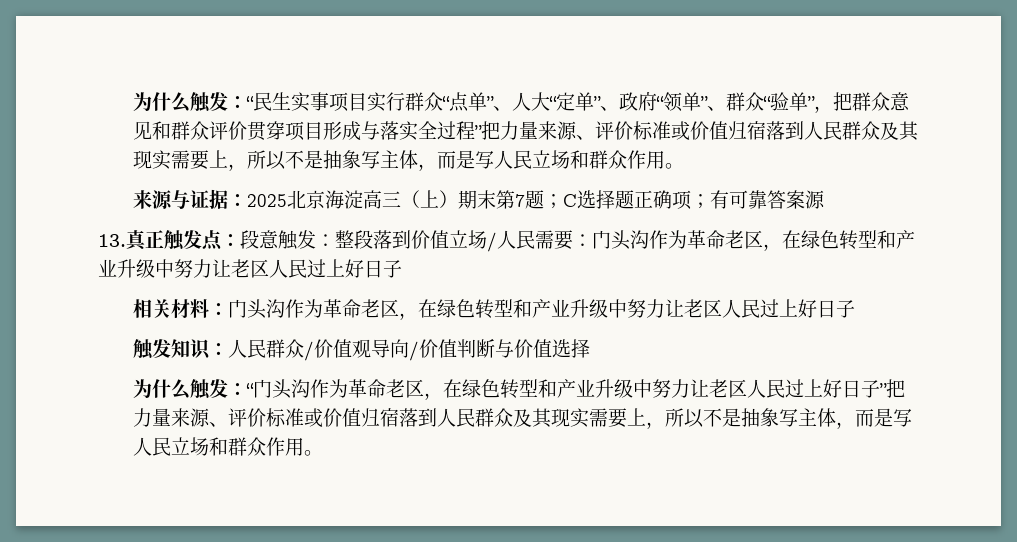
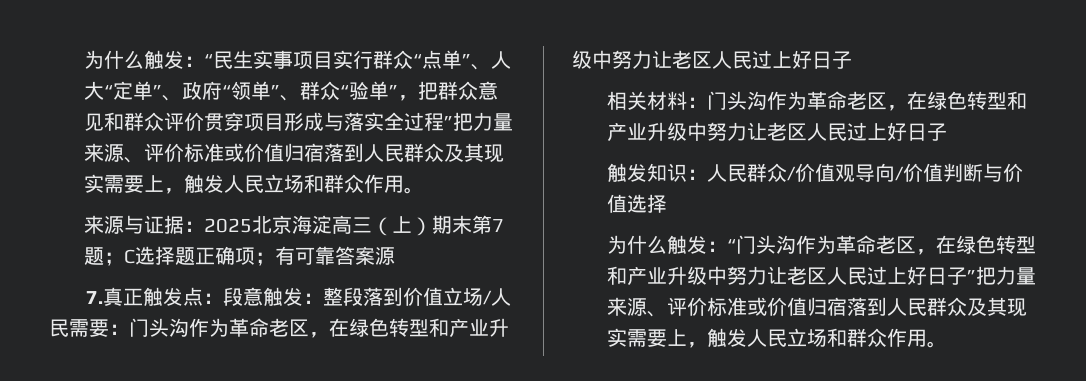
- 为什么触发：“民生实事项目实行群众“点单”、人大“定单”、政府“领单”、群众“验单”，把群众意见和群众评价贯穿项目形成与落实全过程”把力量来源、评价标准或价值归宿落到人民群众及其现实需要上，所以不是抽象写主体，而是写人民立场和群众作用。
+ 为什么触发：“民生实事项目实行群众“点单”、人大“定单”、政府“领单”、群众“验单”，把群众意见和群众评价贯穿项目形成与落实全过程”把力量来源、评价标准或价值归宿落到人民群众及其现实需要上，触发人民立场和群众作用。
- 13.真正触发点：段意触发：整段落到价值立场/人民需要：门头沟作为革命老区，在绿色转型和产业升级中努力让老区人民过上好日子
+ 7.真正触发点：段意触发：整段落到价值立场/人民需要：门头沟作为革命老区，在绿色转型和产业升级中努力让老区人民过上好日子
- 为什么触发：“门头沟作为革命老区，在绿色转型和产业升级中努力让老区人民过上好日子”把力量来源、评价标准或价值归宿落到人民群众及其现实需要上，所以不是抽象写主体，而是写人民立场和群众作用。
+ 为什么触发：“门头沟作为革命老区，在绿色转型和产业升级中努力让老区人民过上好日子”把力量来源、评价标准或价值归宿落到人民群众及其现实需要上，触发人民立场和群众作用。

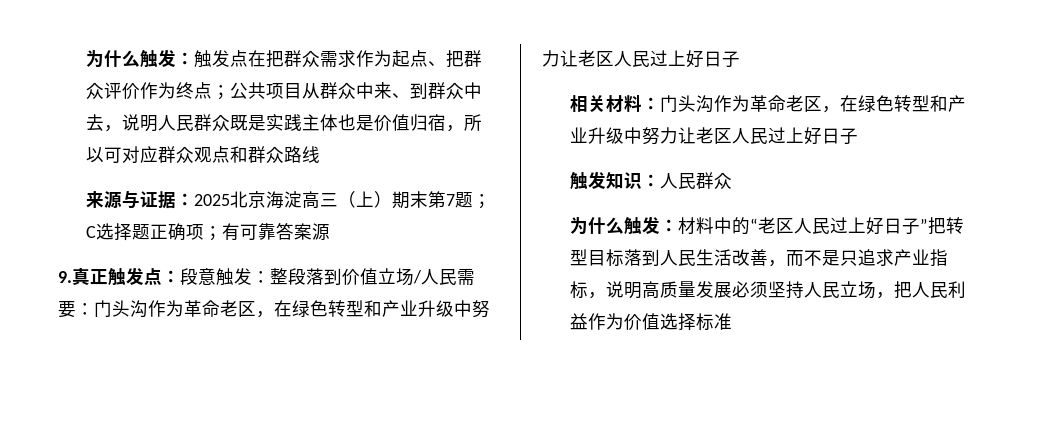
- 为什么触发：“民生实事项目实行群众“点单”、人大“定单”、政府“领单”、群众“验单”，把群众意见和群众评价贯穿项目形成与落实全过程”把力量来源、评价标准或价值归宿落到人民群众及其现实需要上，触发人民立场和群众作用。
+ 为什么触发：触发点在把群众需求作为起点、把群众评价作为终点；公共项目从群众中来、到群众中去，说明人民群众既是实践主体也是价值归宿，所以可对应群众观点和群众路线
- 7.真正触发点：段意触发：整段落到价值立场/人民需要：门头沟作为革命老区，在绿色转型和产业升级中努力让老区人民过上好日子
+ 9.真正触发点：段意触发：整段落到价值立场/人民需要：门头沟作为革命老区，在绿色转型和产业升级中努力让老区人民过上好日子
- 触发知识：人民群众/价值观导向/价值判断与价值选择
- 为什么触发：“门头沟作为革命老区，在绿色转型和产业升级中努力让老区人民过上好日子”把力量来源、评价标准或价值归宿落到人民群众及其现实需要上，触发人民立场和群众作用。
+ 触发知识：人民群众
+ 为什么触发：材料中的“老区人民过上好日子”把转型目标落到人民生活改善，而不是只追求产业指标，说明高质量发展必须坚持人民立场，把人民利益作为价值选择标准

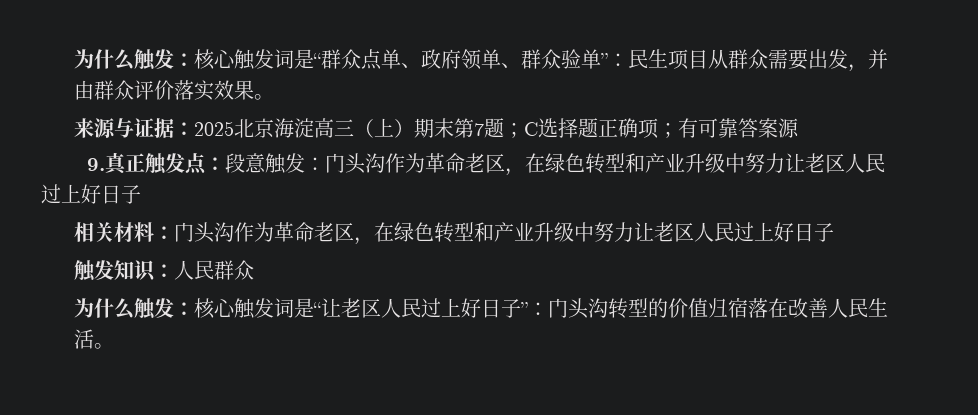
- 为什么触发：触发点在把群众需求作为起点、把群众评价作为终点；公共项目从群众中来、到群众中去，说明人民群众既是实践主体也是价值归宿，所以可对应群众观点和群众路线
+ 为什么触发：核心触发词是“群众点单、政府领单、群众验单”：民生项目从群众需要出发，并由群众评价落实效果。
- 9.真正触发点：段意触发：整段落到价值立场/人民需要：门头沟作为革命老区，在绿色转型和产业升级中努力让老区人民过上好日子
+ 9.真正触发点：段意触发：门头沟作为革命老区，在绿色转型和产业升级中努力让老区人民过上好日子
- 为什么触发：材料中的“老区人民过上好日子”把转型目标落到人民生活改善，而不是只追求产业指标，说明高质量发展必须坚持人民立场，把人民利益作为价值选择标准
+ 为什么触发：核心触发词是“让老区人民过上好日子”：门头沟转型的价值归宿落在改善人民生活。

